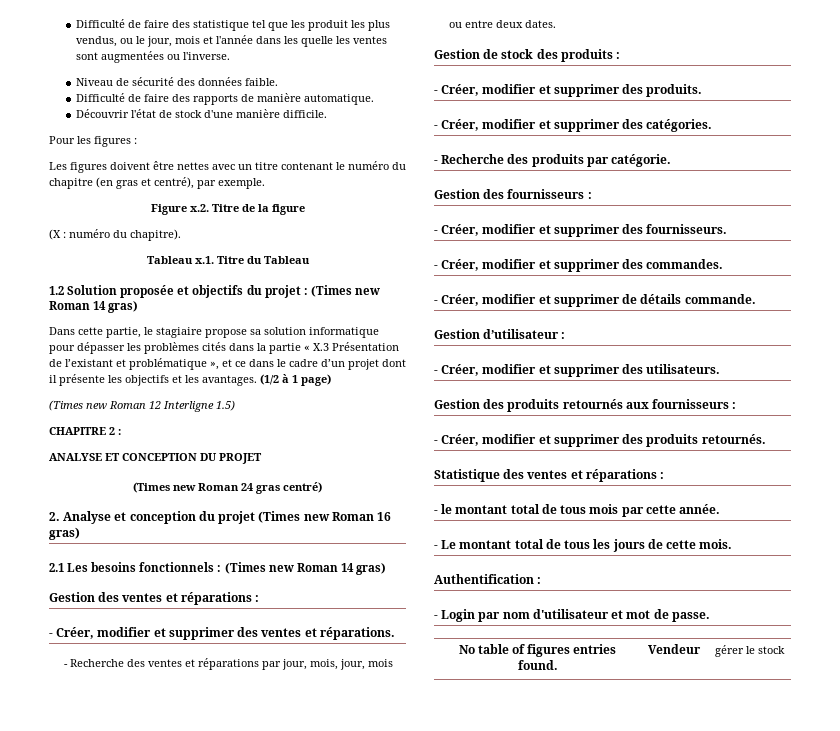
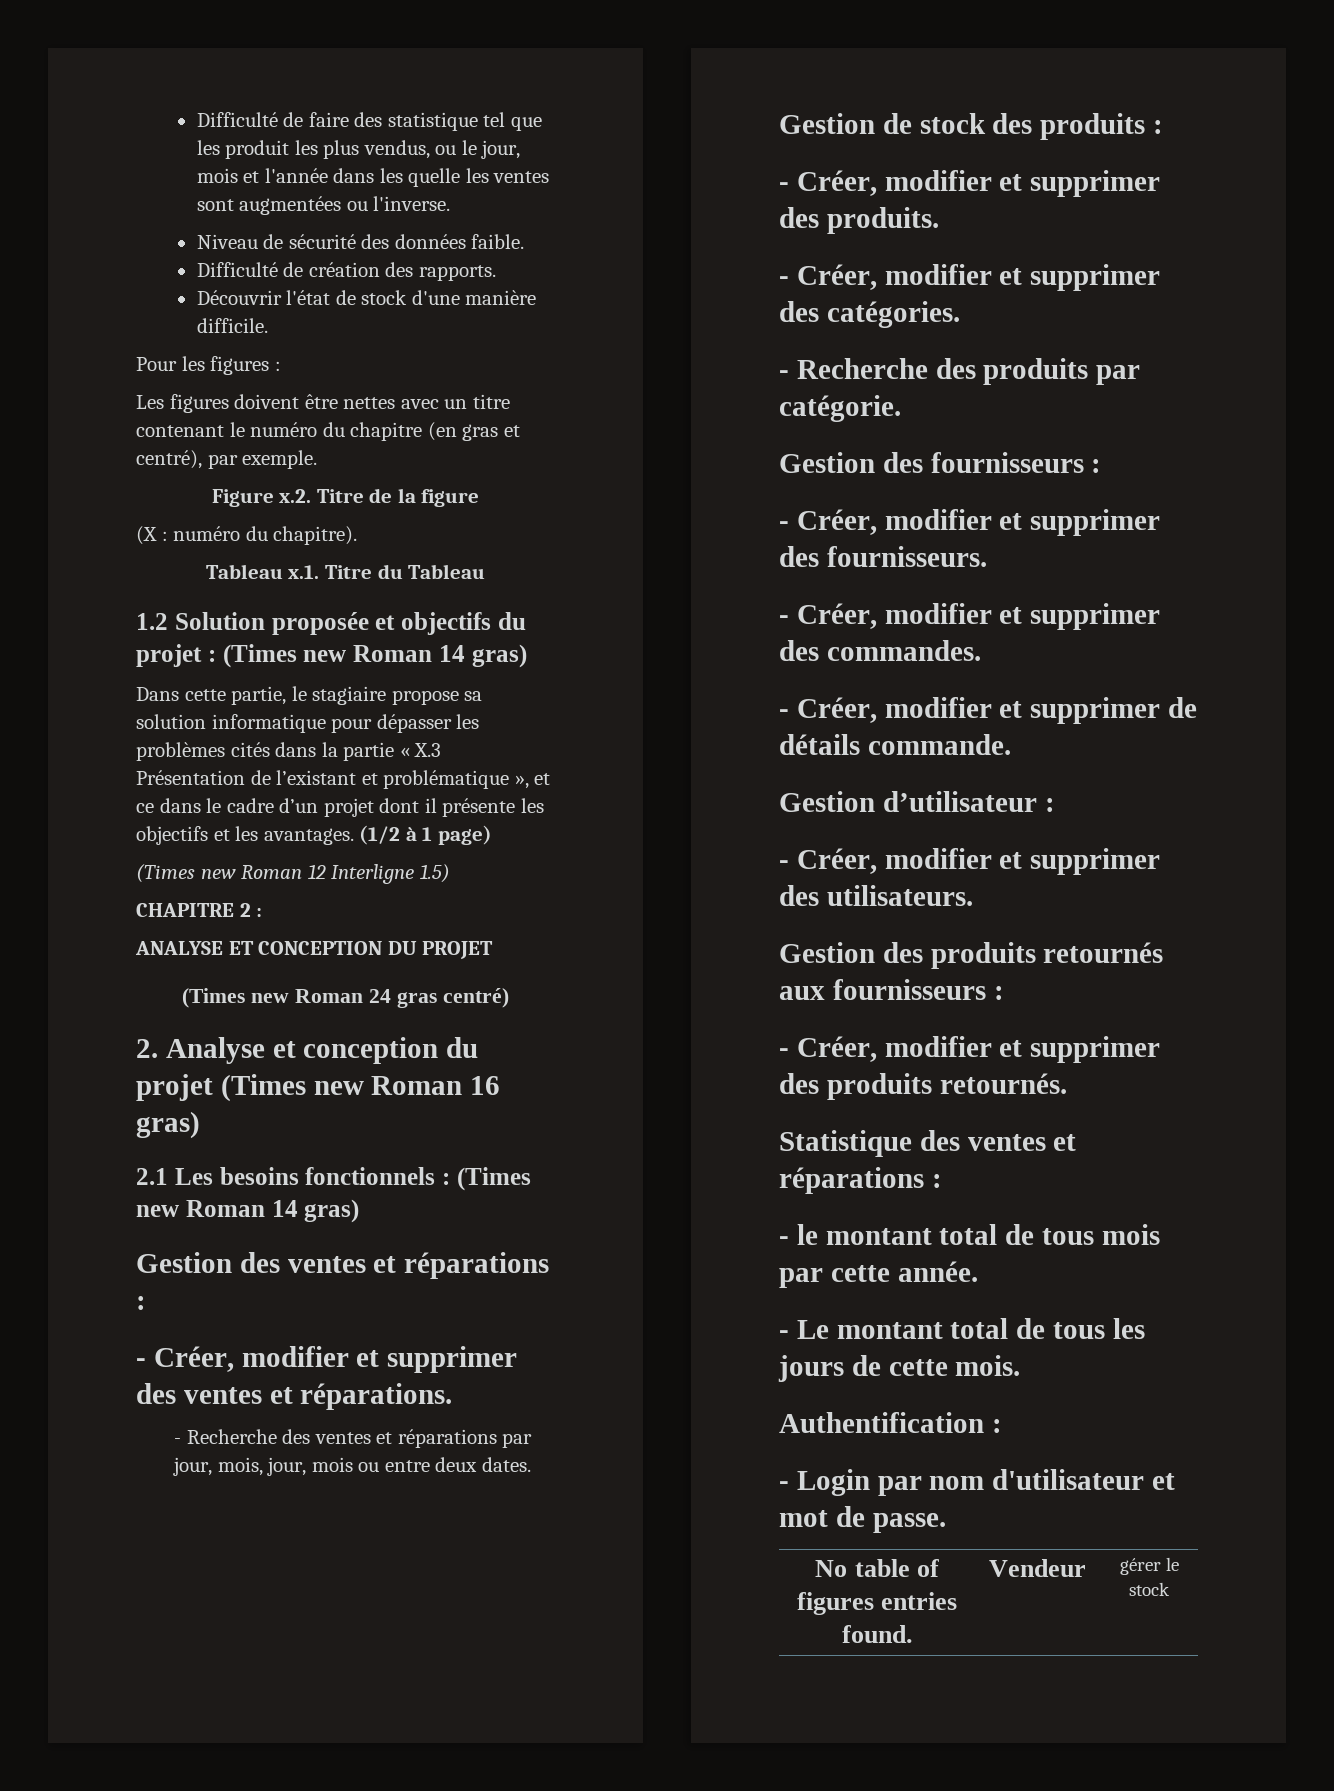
- Difficulté de faire des rapports de manière automatique.
+ Difficulté de création des rapports.

